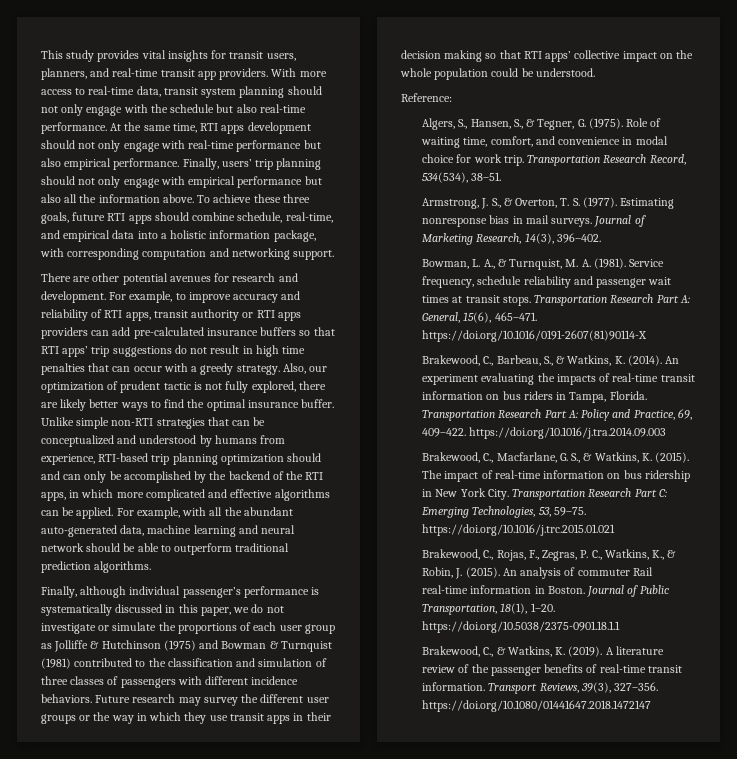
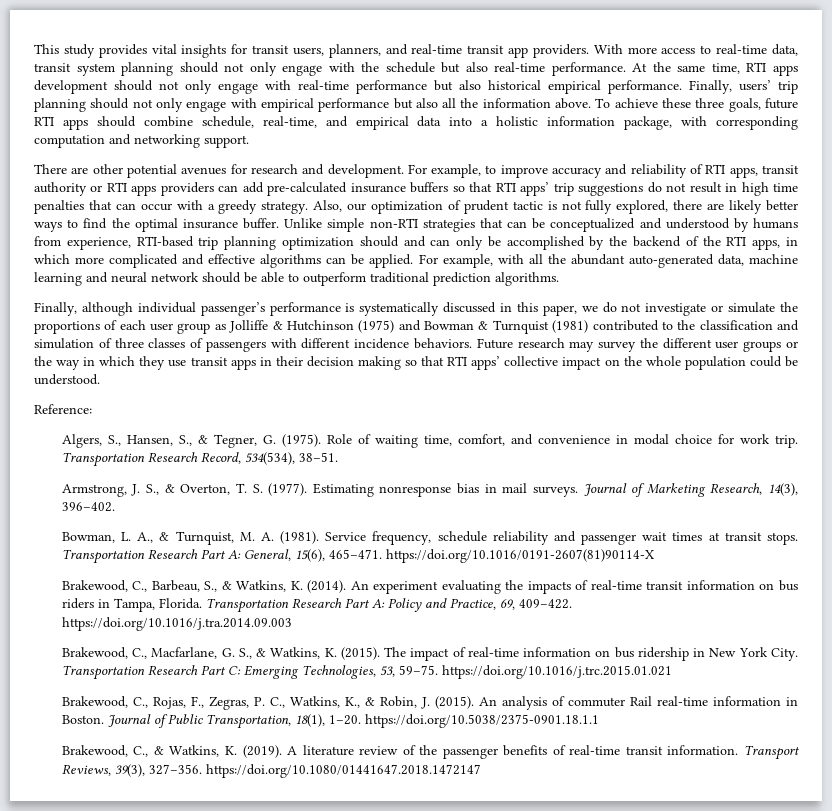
- At the same time, RTI apps development should not only engage with real-time performance but also empirical performance.
+ At the same time, RTI apps development should not only engage with real-time performance but also historical empirical performance.

